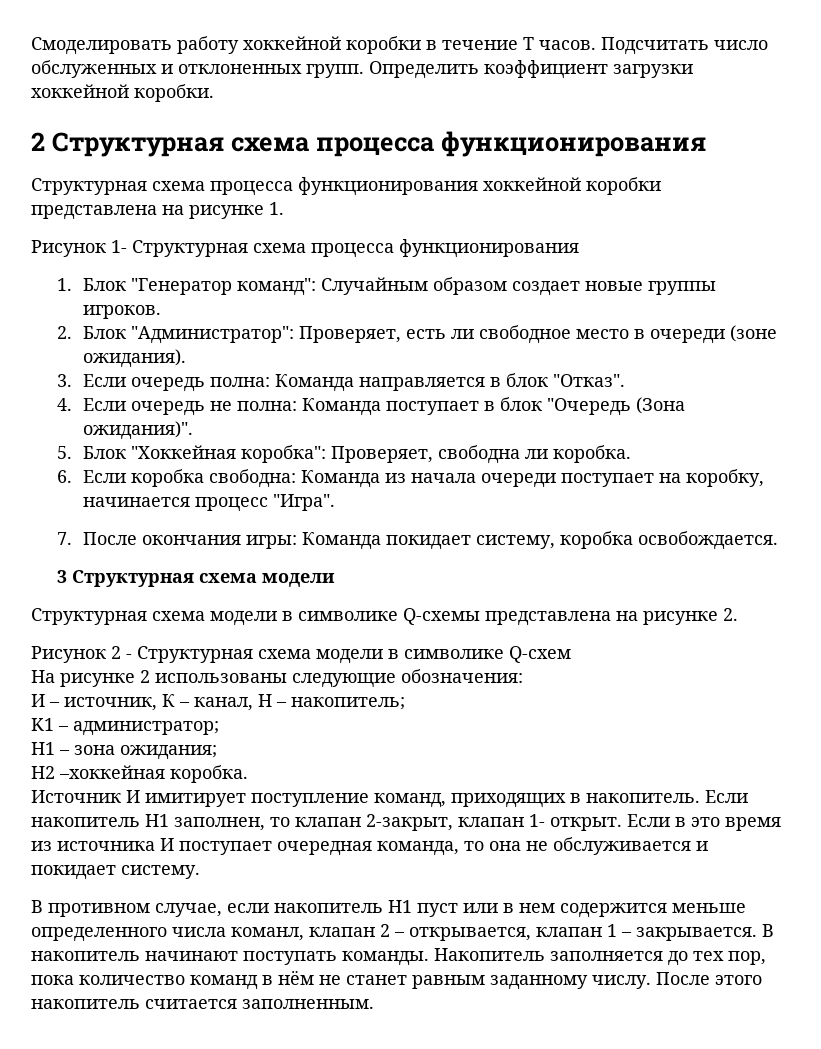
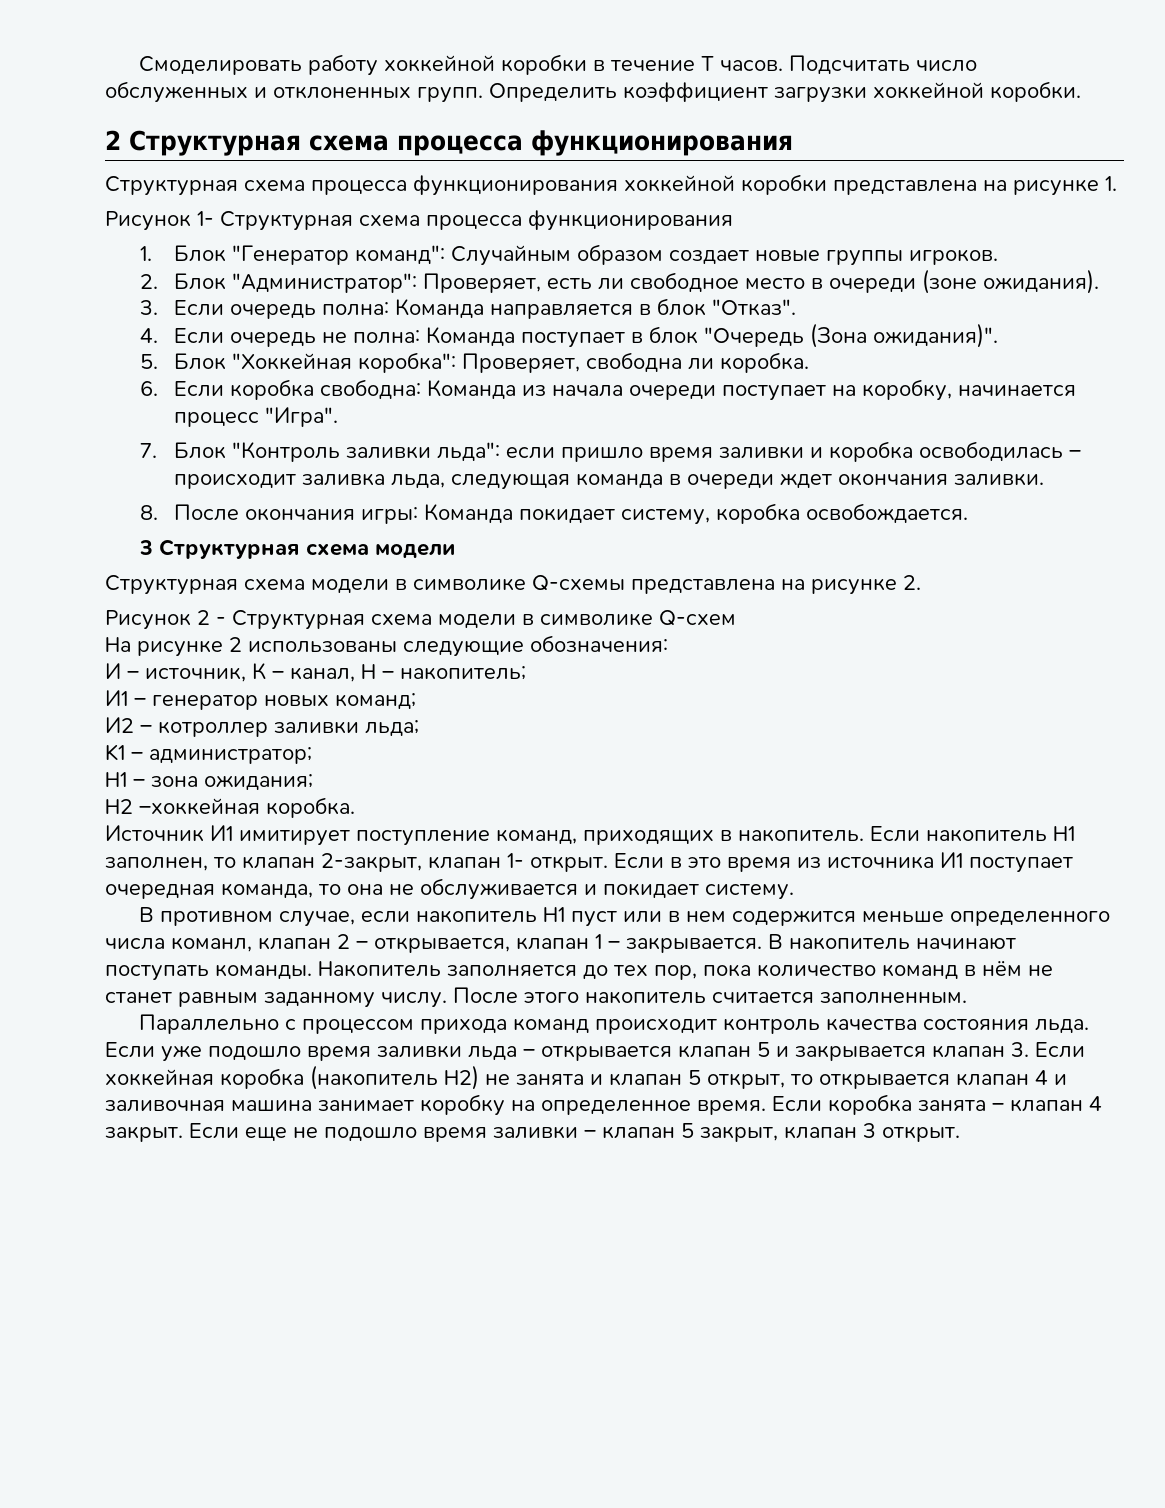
- 7. После окончания игры: Команда покидает систему, коробка освобождается.
+ 7. Блок "Контроль заливки льда": если пришло время заливки и коробка освободилась – происходит заливка льда, следующая команда в очереди ждет окончания заливки.
+ 8. После окончания игры: Команда покидает систему, коробка освобождается.
+ И1 – генератор новых команд;
+ И2 – котроллер заливки льда;
- Источник И имитирует поступление команд, приходящих в накопитель.
+ Источник И1 имитирует поступление команд, приходящих в накопитель.
- Если в это время из источника И поступает очередная команда, то она не обслуживается и покидает систему.
+ Если в это время из источника И1 поступает очередная команда, то она не обслуживается и покидает систему.
+ Параллельно с процессом прихода команд происходит контроль качества состояния льда. Если уже подошло время заливки льда – открывается клапан 5 и закрывается клапан 3. Если хоккейная коробка (накопитель Н2) не занята и клапан 5 открыт, то открывается клапан 4 и заливочная машина занимает коробку на определенное время. Если коробка занята – клапан 4 закрыт. Если еще не подошло время заливки – клапан 5 закрыт, клапан 3 открыт.

